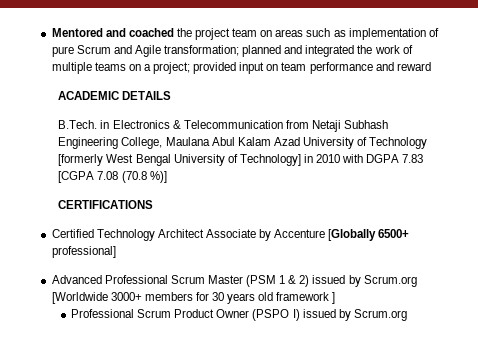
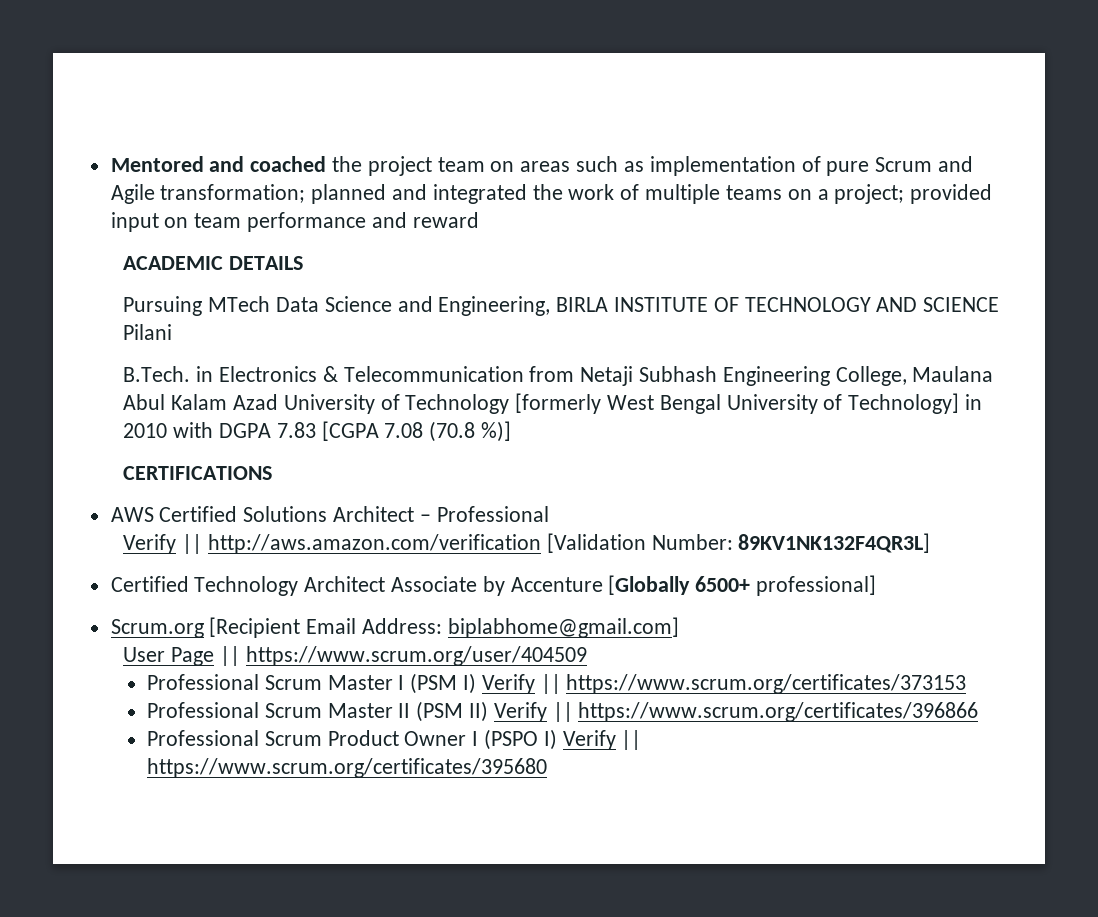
+ Pursuing MTech Data Science and Engineering, BIRLA INSTITUTE OF TECHNOLOGY AND SCIENCE Pilani
+ AWS Certified Solutions Architect – Professional
+ Verify || http://aws.amazon.com/verification [Validation Number: 89KV1NK132F4QR3L]
- Advanced Professional Scrum Master (PSM 1 & 2) issued by Scrum.org [Worldwide 3000+ members for 30 years old framework ]
+ Scrum.org [Recipient Email Address: biplabhome@gmail.com]
+ User Page || https://www.scrum.org/user/404509
+ Professional Scrum Master I (PSM I) Verify || https://www.scrum.org/certificates/373153
+ Professional Scrum Master II (PSM II) Verify || https://www.scrum.org/certificates/396866
- Professional Scrum Product Owner (PSPO I) issued by Scrum.org
+ Professional Scrum Product Owner I (PSPO I) Verify || https://www.scrum.org/certificates/395680

